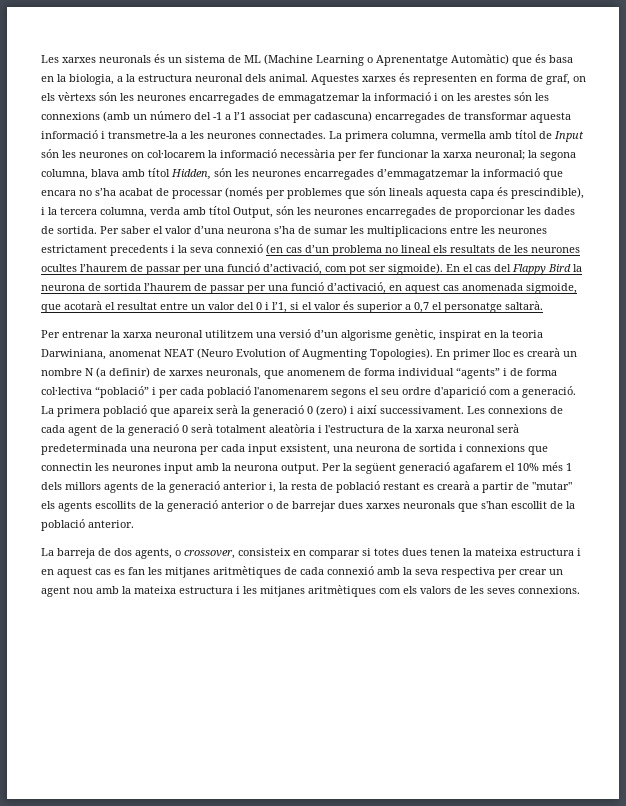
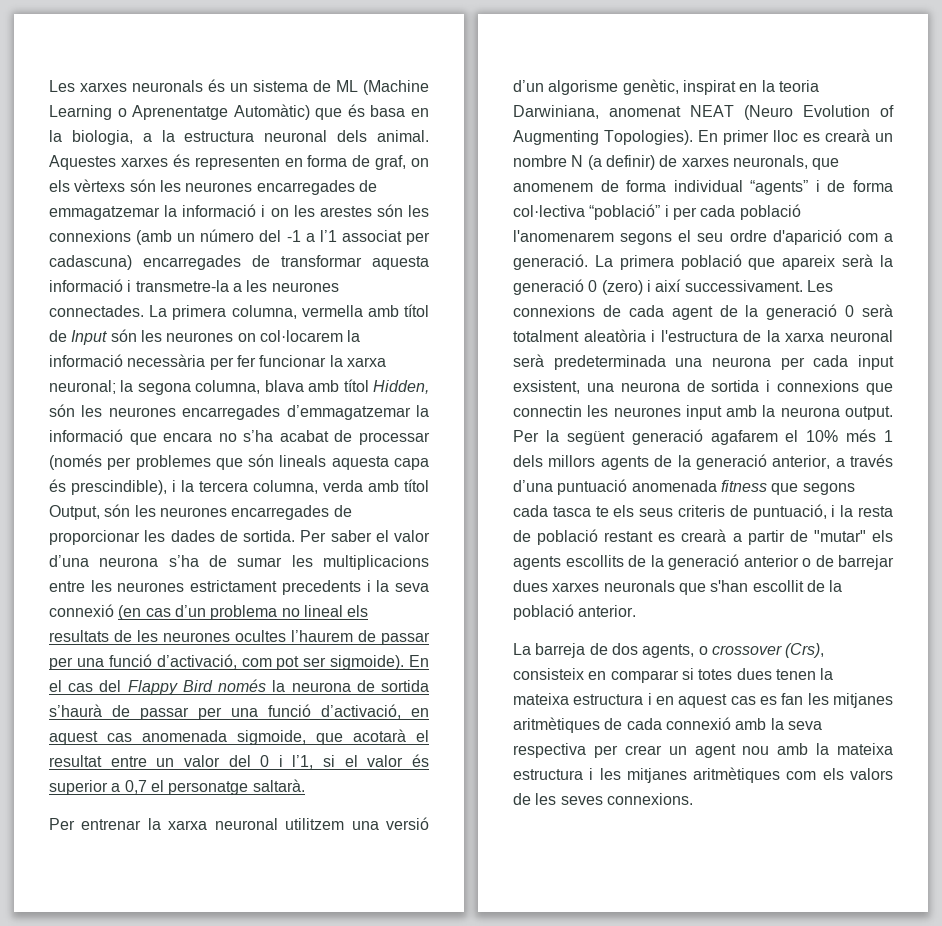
- En el cas del Flappy Bird la neurona de sortida l’haurem de passar per una funció d’activació, en aquest cas anomenada sigmoide, que acotarà el resultat entre un valor del 0 i l’1, si el valor és superior a 0,7 el personatge saltarà.
+ En el cas del Flappy Bird només la neurona de sortida s’haurà de passar per una funció d’activació, en aquest cas anomenada sigmoide, que acotarà el resultat entre un valor del 0 i l’1, si el valor és superior a 0,7 el personatge saltarà.
- Per la següent generació agafarem el 10% més 1 dels millors agents de la generació anterior i, la resta de població restant es crearà a partir de "mutar" els agents escollits de la generació anterior o de barrejar dues xarxes neuronals que s'han escollit de la població anterior.
+ Per la següent generació agafarem el 10% més 1 dels millors agents de la generació anterior, a través d’una puntuació anomenada fitness que segons cada tasca te els seus criteris de puntuació, i la resta de població restant es crearà a partir de "mutar" els agents escollits de la generació anterior o de barrejar dues xarxes neuronals que s'han escollit de la població anterior.
- La barreja de dos agents, o crossover, consisteix en comparar si totes dues tenen la mateixa estructura i en aquest cas es fan les mitjanes aritmètiques de cada connexió amb la seva respectiva per crear un agent nou amb la mateixa estructura i les mitjanes aritmètiques com els valors de les seves connexions.
+ La barreja de dos agents, o crossover (Crs), consisteix en comparar si totes dues tenen la mateixa estructura i en aquest cas es fan les mitjanes aritmètiques de cada connexió amb la seva respectiva per crear un agent nou amb la mateixa estructura i les mitjanes aritmètiques com els valors de les seves connexions.

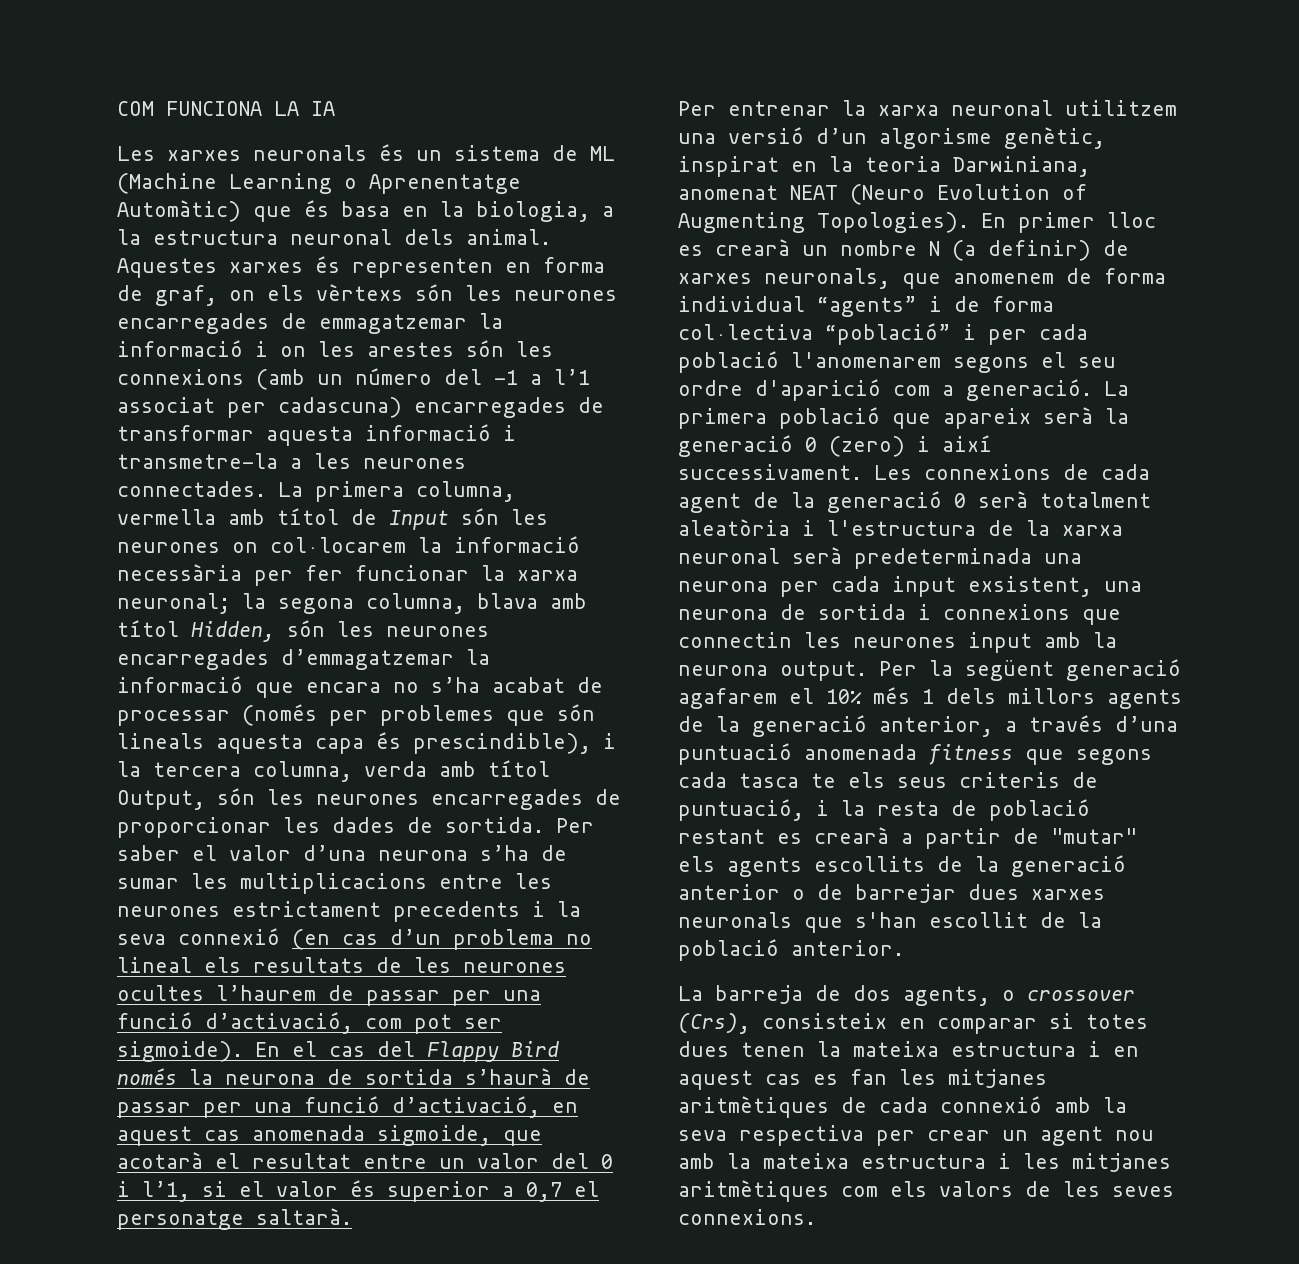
+ COM FUNCIONA LA IA

